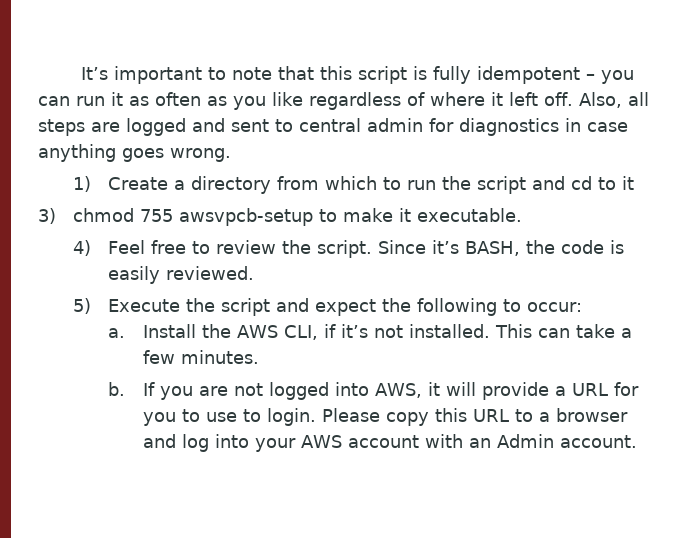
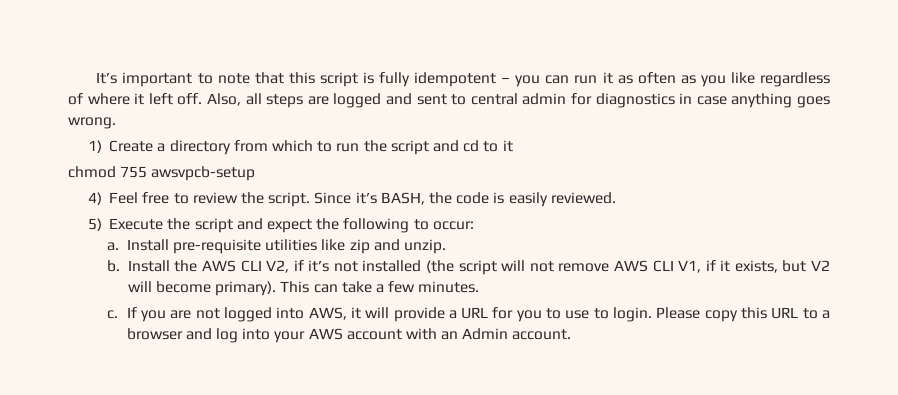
- 3) chmod 755 awsvpcb-setup to make it executable.
+ chmod 755 awsvpcb-setup
- Install the AWS CLI, if it’s not installed.
+ Install pre-requisite utilities like zip and unzip.
+ b. Install the AWS CLI V2, if it’s not installed (the script will not remove AWS CLI V1, if it exists, but V2 will become primary).
- b.
+ c.

